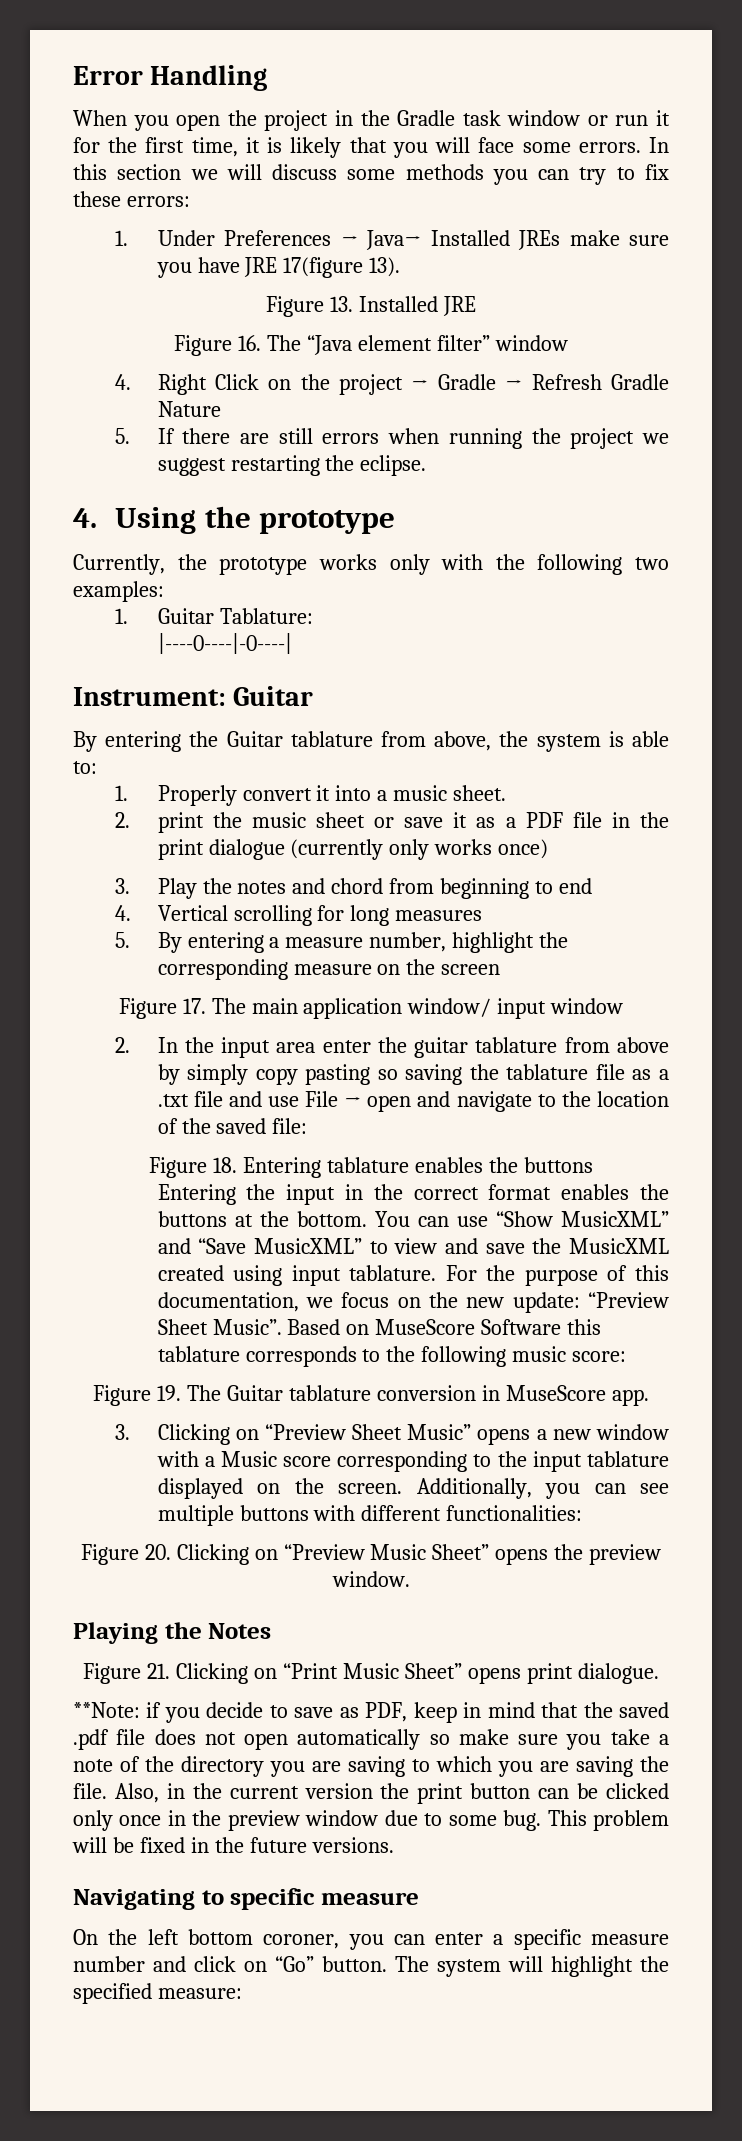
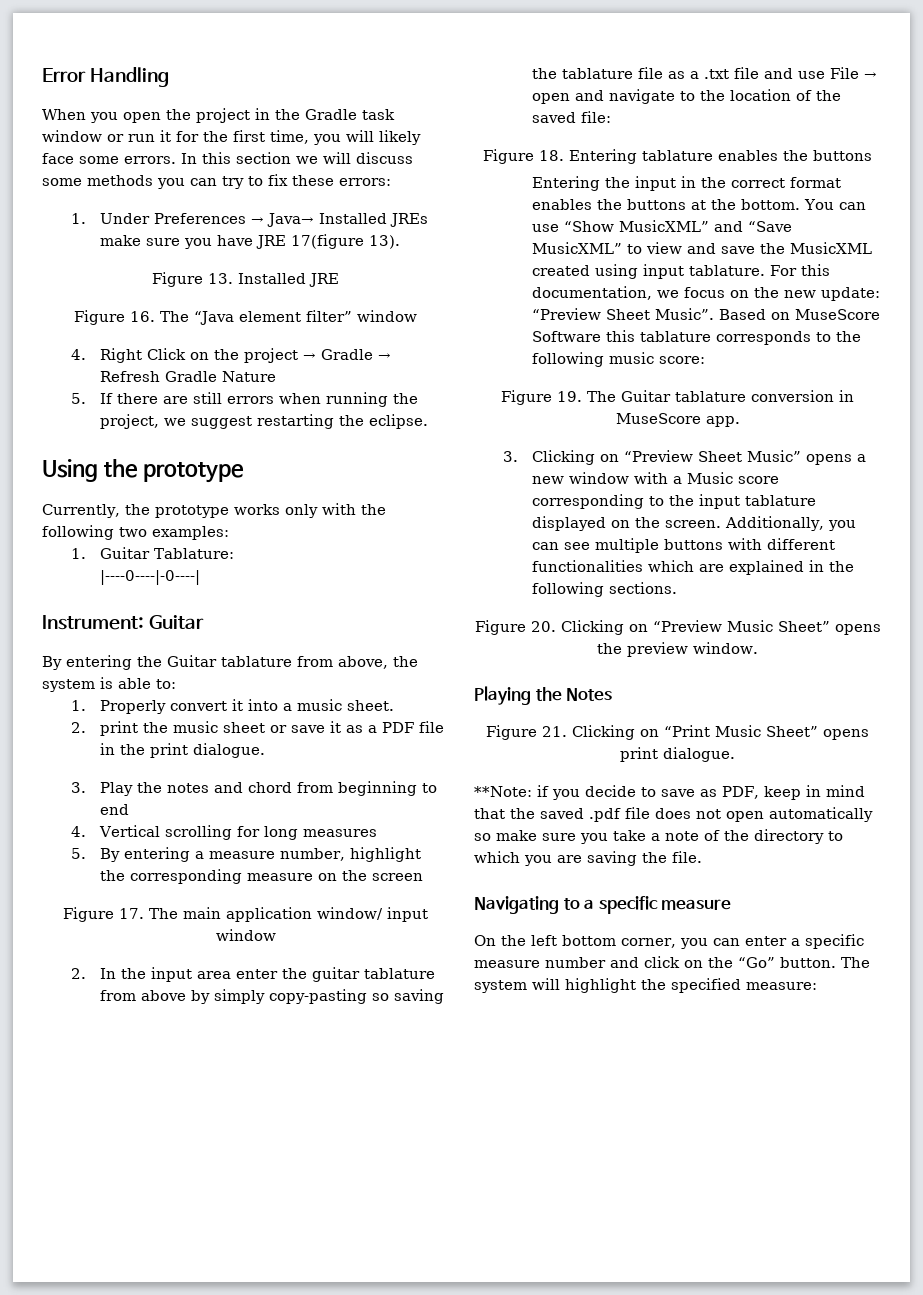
- When you open the project in the Gradle task window or run it for the first time, it is likely that you will face some errors.
+ When you open the project in the Gradle task window or run it for the first time, you will likely face some errors.
- 5. If there are still errors when running the project we suggest restarting the eclipse.
+ 5. If there are still errors when running the project, we suggest restarting the eclipse.
- 4. Using the prototype
+ Using the prototype
- 2. print the music sheet or save it as a PDF file in the print dialogue (currently only works once)
+ 2. print the music sheet or save it as a PDF file in the print dialogue.
- 2. In the input area enter the guitar tablature from above by simply copy pasting so saving the tablature file as a .txt file and use File → open and navigate to the location of the saved file:
+ 2. In the input area enter the guitar tablature from above by simply copy-pasting so saving the tablature file as a .txt file and use File → open and navigate to the location of the saved file:
- For the purpose of this documentation, we focus on the new update: “Preview Sheet Music”.
+ For this documentation, we focus on the new update: “Preview Sheet Music”.
- Additionally, you can see multiple buttons with different functionalities:
+ Additionally, you can see multiple buttons with different functionalities which are explained in the following sections.
- **Note: if you decide to save as PDF, keep in mind that the saved .pdf file does not open automatically so make sure you take a note of the directory you are saving to which you are saving the file. Also, in the current version the print button can be clicked only once in the preview window due to some bug. This problem will be fixed in the future versions.
+ **Note: if you decide to save as PDF, keep in mind that the saved .pdf file does not open automatically so make sure you take a note of the directory to which you are saving the file.
- Navigating to specific measure
+ Navigating to a specific measure
- On the left bottom coroner, you can enter a specific measure number and click on “Go” button.
+ On the left bottom corner, you can enter a specific measure number and click on the “Go” button.

